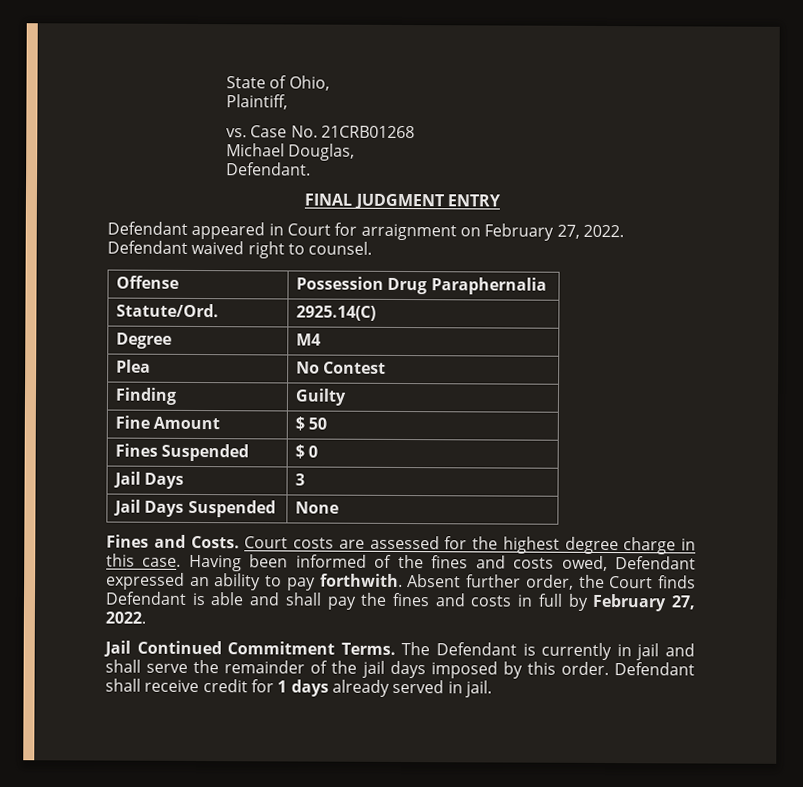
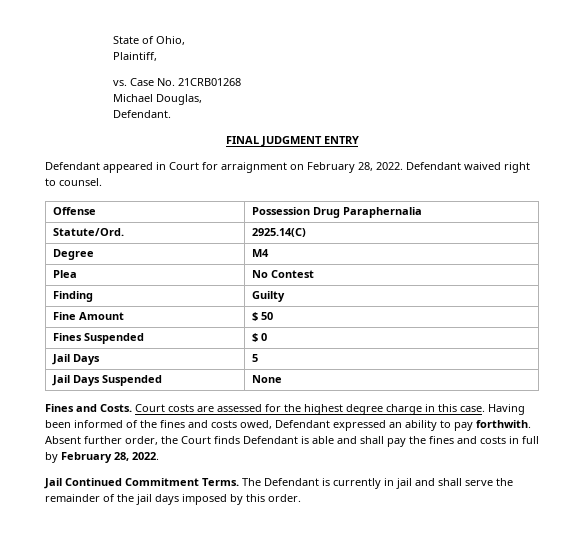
- Defendant appeared in Court for arraignment on February 27, 2022.
+ Defendant appeared in Court for arraignment on February 28, 2022.
- Jail Days | 3
+ Jail Days | 5
- Absent further order, the Court finds Defendant is able and shall pay the fines and costs in full by February 27, 2022.
+ Absent further order, the Court finds Defendant is able and shall pay the fines and costs in full by February 28, 2022.
- Defendant shall receive credit for 1 days already served in jail.

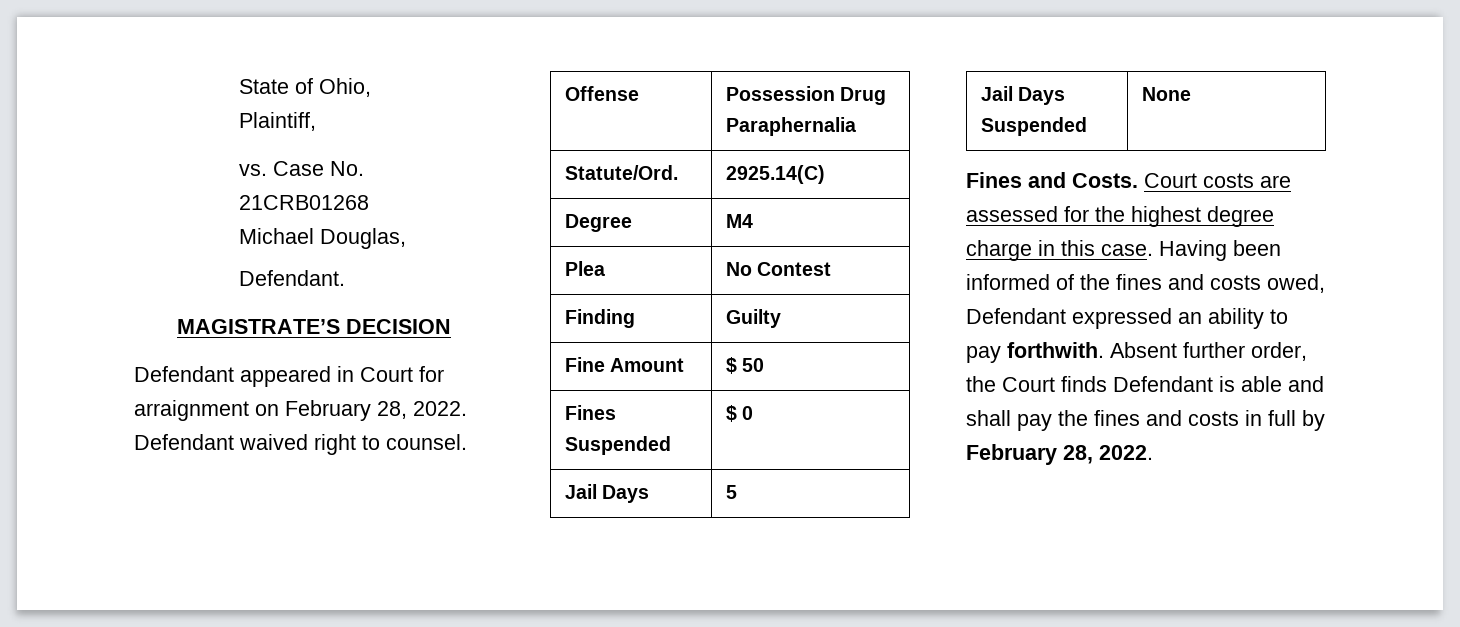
- FINAL JUDGMENT ENTRY
+ MAGISTRATE’S DECISION
- Jail Continued Commitment Terms. The Defendant is currently in jail and shall serve the remainder of the jail days imposed by this order.

